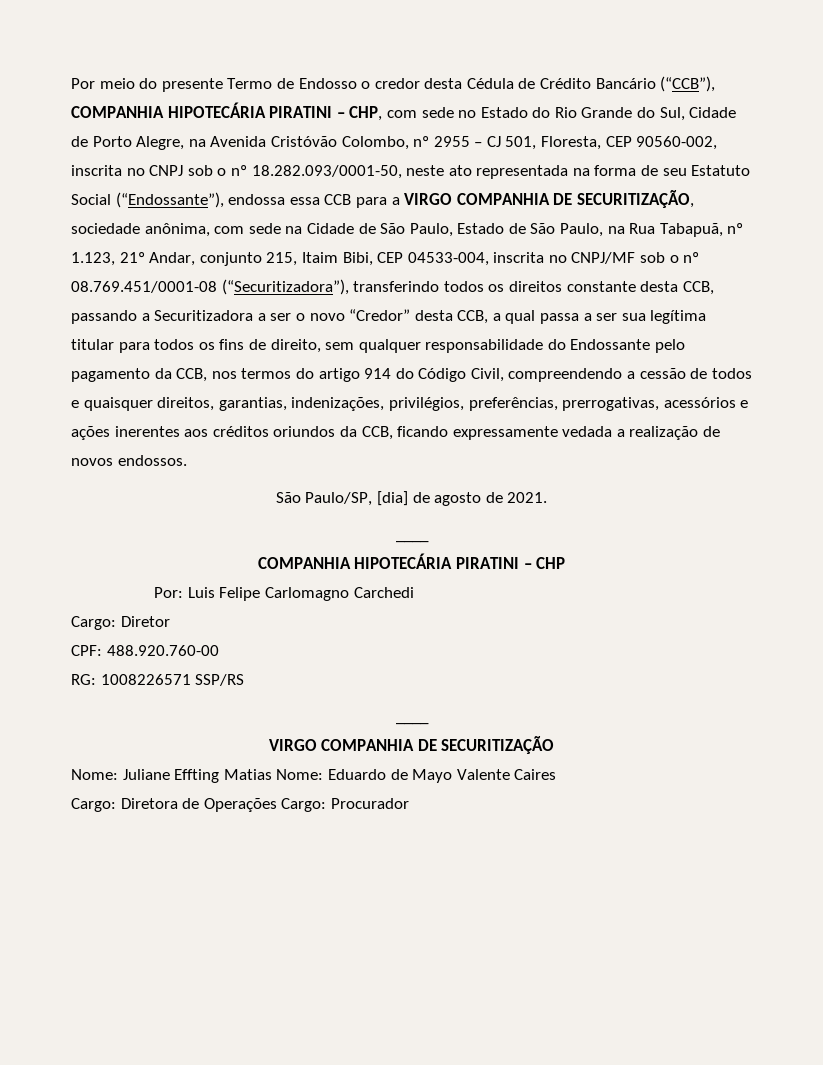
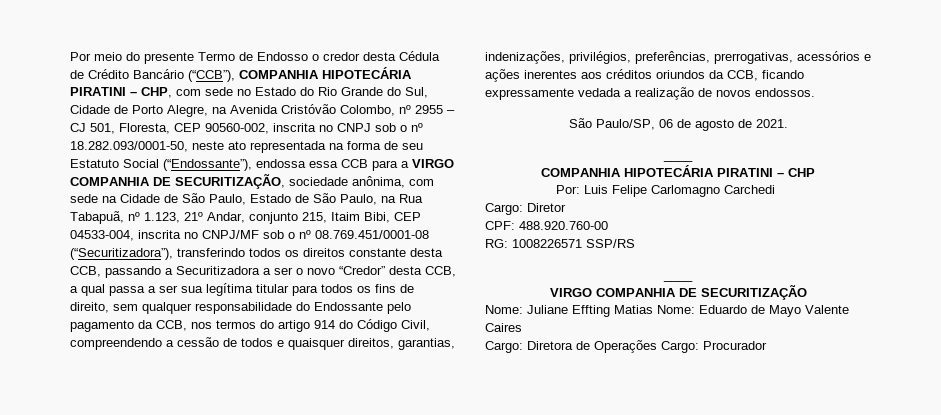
- São Paulo/SP, [dia] de agosto de 2021.
+ São Paulo/SP, 06 de agosto de 2021.

